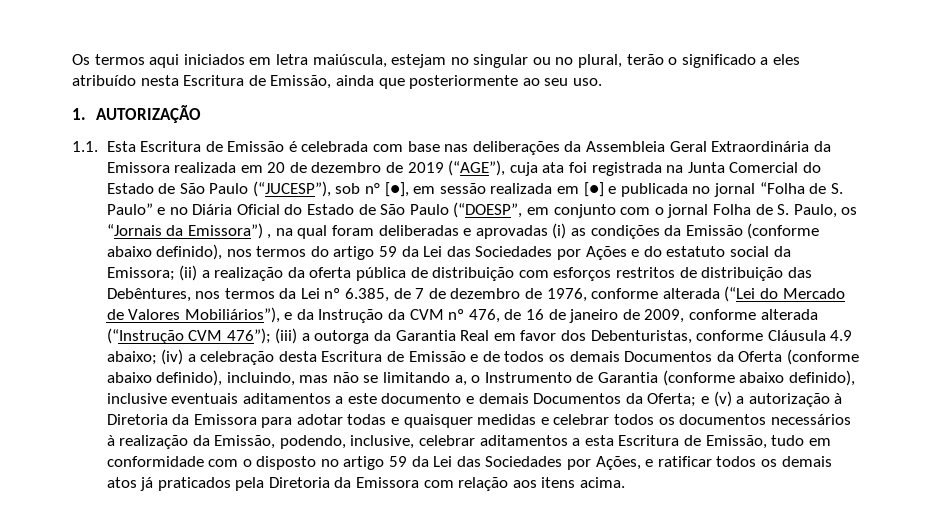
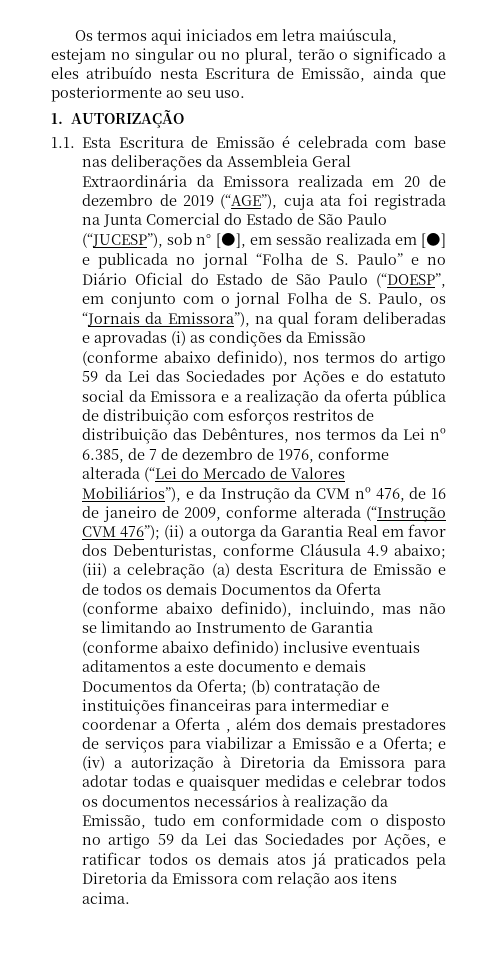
- 1.1. Esta Escritura de Emissão é celebrada com base nas deliberações da Assembleia Geral Extraordinária da Emissora realizada em 20 de dezembro de 2019 (“AGE”), cuja ata foi registrada na Junta Comercial do Estado de São Paulo (“JUCESP”), sob n° [●], em sessão realizada em [●] e publicada no jornal “Folha de S. Paulo” e no Diária Oficial do Estado de São Paulo (“DOESP”, em conjunto com o jornal Folha de S. Paulo, os “Jornais da Emissora”) , na qual foram deliberadas e aprovadas (i) as condições da Emissão (conforme abaixo definido), nos termos do artigo 59 da Lei das Sociedades por Ações e do estatuto social da Emissora; (ii) a realização da oferta pública de distribuição com esforços restritos de distribuição das Debêntures, nos termos da Lei nº 6.385, de 7 de dezembro de 1976, conforme alterada (“Lei do Mercado de Valores Mobiliários”), e da Instrução da CVM nº 476, de 16 de janeiro de 2009, conforme alterada (“Instrução CVM 476”);
+ 1.1. Esta Escritura de Emissão é celebrada com base nas deliberações da Assembleia Geral Extraordinária da Emissora realizada em 20 de dezembro de 2019 (“AGE”), cuja ata foi registrada na Junta Comercial do Estado de São Paulo (“JUCESP”), sob n° [●], em sessão realizada em [●] e publicada no jornal “Folha de S. Paulo” e no Diário Oficial do Estado de São Paulo (“DOESP”, em conjunto com o jornal Folha de S. Paulo, os “Jornais da Emissora”), na qual foram deliberadas e aprovadas (i) as condições da Emissão (conforme abaixo definido), nos termos do artigo 59 da Lei das Sociedades por Ações e do estatuto social da Emissora e a realização da oferta pública de distribuição com esforços restritos de distribuição das Debêntures, nos termos da Lei nº 6.385, de 7 de dezembro de 1976, conforme alterada (“Lei do Mercado de Valores Mobiliários”), e da Instrução da CVM nº 476, de 16 de janeiro de 2009, conforme alterada (“Instrução CVM 476”);
- (iii) a outorga da Garantia Real em favor dos Debenturistas, conforme Cláusula 4.9 abaixo;
+ (ii) a outorga da Garantia Real em favor dos Debenturistas, conforme Cláusula 4.9 abaixo;
- (iv) a celebração desta Escritura de Emissão e de todos os demais Documentos da Oferta (conforme abaixo definido), incluindo, mas não se limitando a, o Instrumento de Garantia (conforme abaixo definido), inclusive eventuais aditamentos a este documento e demais Documentos da Oferta;
+ (iii) a celebração (a) desta Escritura de Emissão e de todos os demais Documentos da Oferta (conforme abaixo definido), incluindo, mas não se limitando ao Instrumento de Garantia (conforme abaixo definido) inclusive eventuais aditamentos a este documento e demais Documentos da Oferta;
- e (v) a autorização à Diretoria da Emissora para adotar todas e quaisquer medidas e celebrar todos os documentos necessários à realização da Emissão, podendo, inclusive, celebrar aditamentos a esta Escritura de Emissão, tudo em conformidade com o disposto no artigo 59 da Lei das Sociedades por Ações, e ratificar todos os demais atos já praticados pela Diretoria da Emissora com relação aos itens acima.
+ (b) contratação de instituições financeiras para intermediar e coordenar a Oferta , além dos demais prestadores de serviços para viabilizar a Emissão e a Oferta; e (iv) a autorização à Diretoria da Emissora para adotar todas e quaisquer medidas e celebrar todos os documentos necessários à realização da Emissão, tudo em conformidade com o disposto no artigo 59 da Lei das Sociedades por Ações, e ratificar todos os demais atos já praticados pela Diretoria da Emissora com relação aos itens acima.

